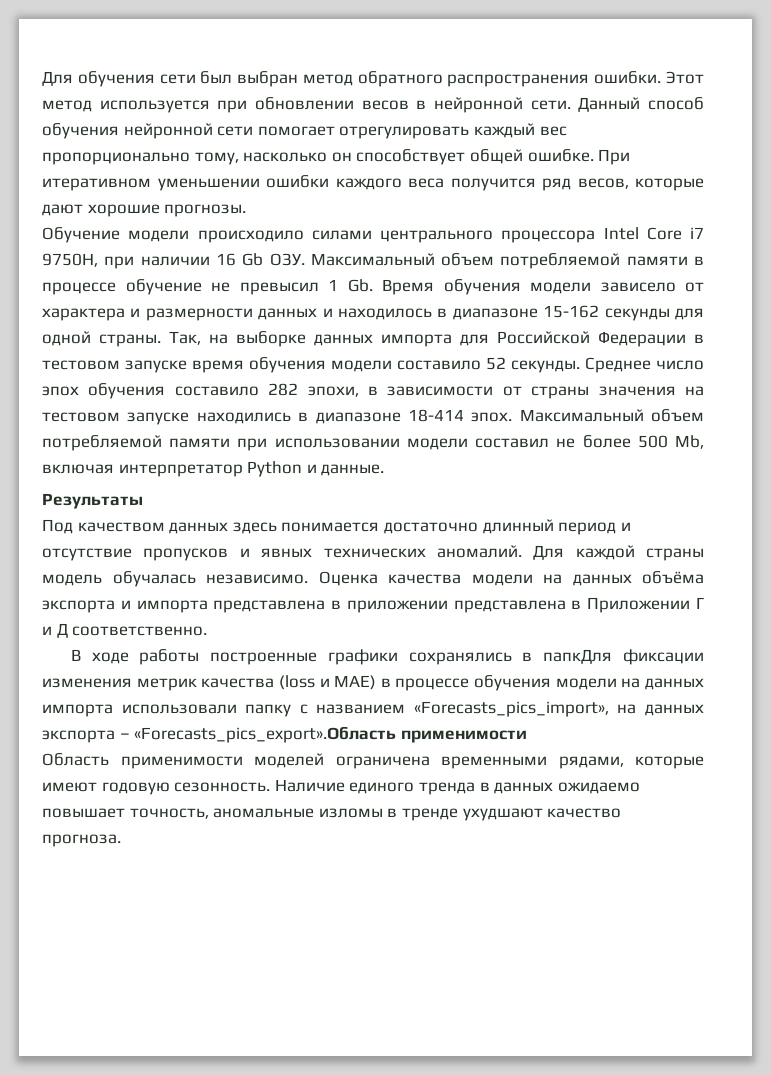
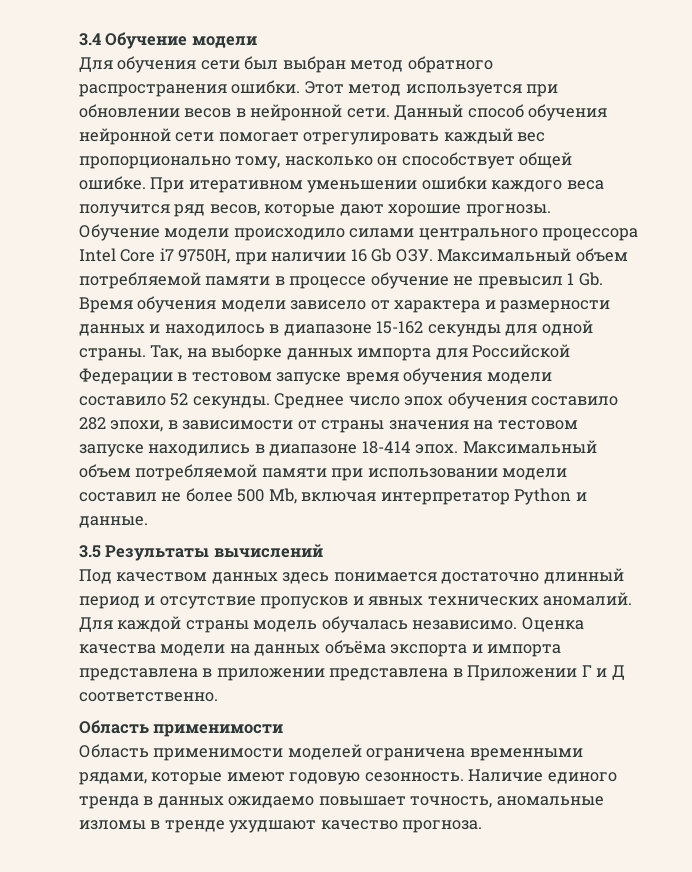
+ 3.4 Обучение модели
- Результаты
+ 3.5 Результаты вычислений
  Оценка качества модели на данных объёма экспорта и импорта представлена в приложении представлена в Приложении Г и Д соответственно.
- В ходе работы построенные графики сохранялись в папкДля фиксации изменения метрик качества (loss и MAE) в процессе обучения модели на данных импорта использовали папку с названием «Forecasts_pics_import», на данных экспорта – «Forecasts_pics_export».Область применимости
+ Область применимости

